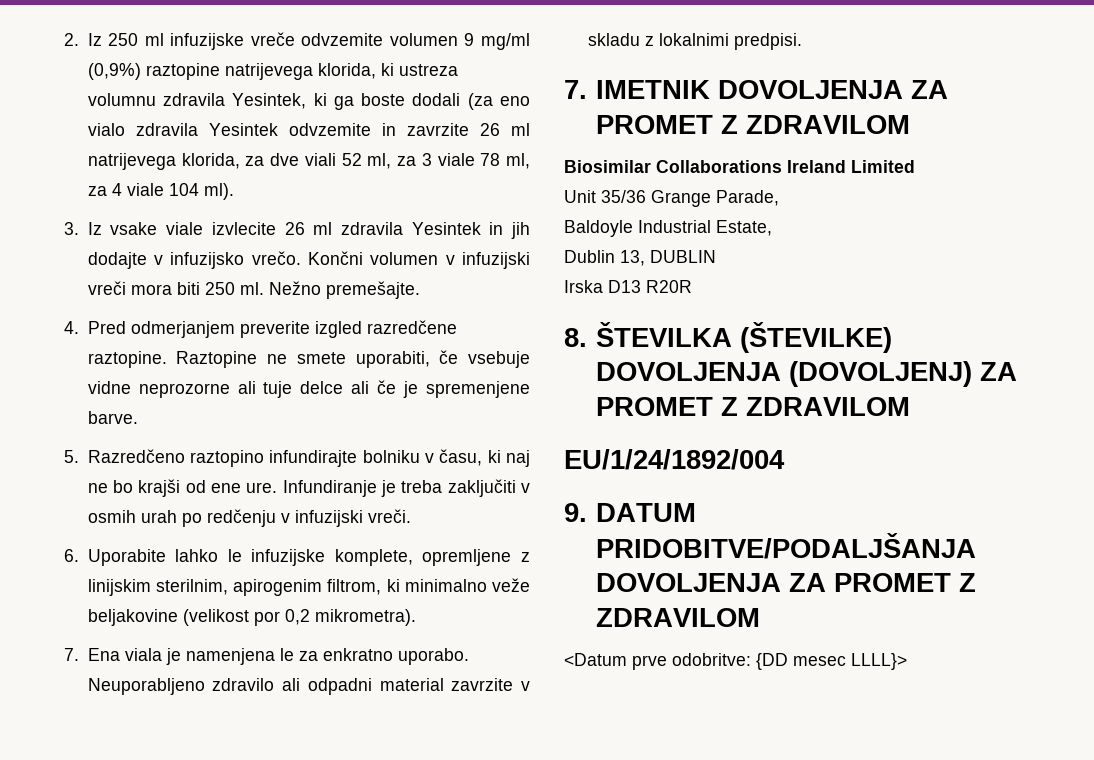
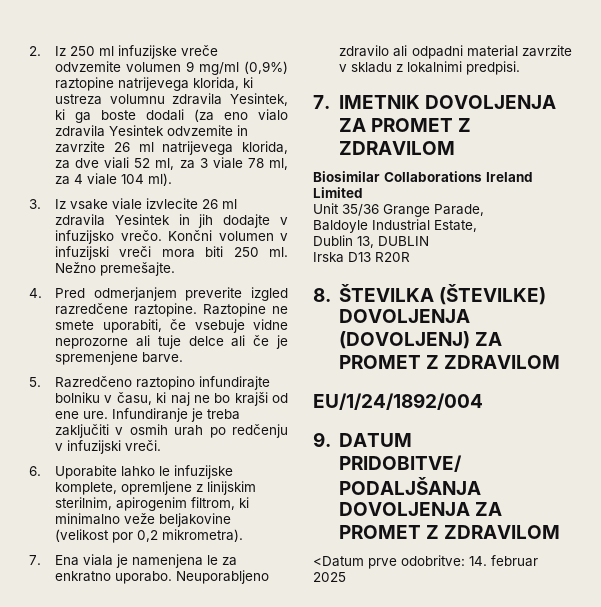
- <Datum prve odobritve: {DD mesec LLLL}>
+ <Datum prve odobritve: 14. februar 2025

